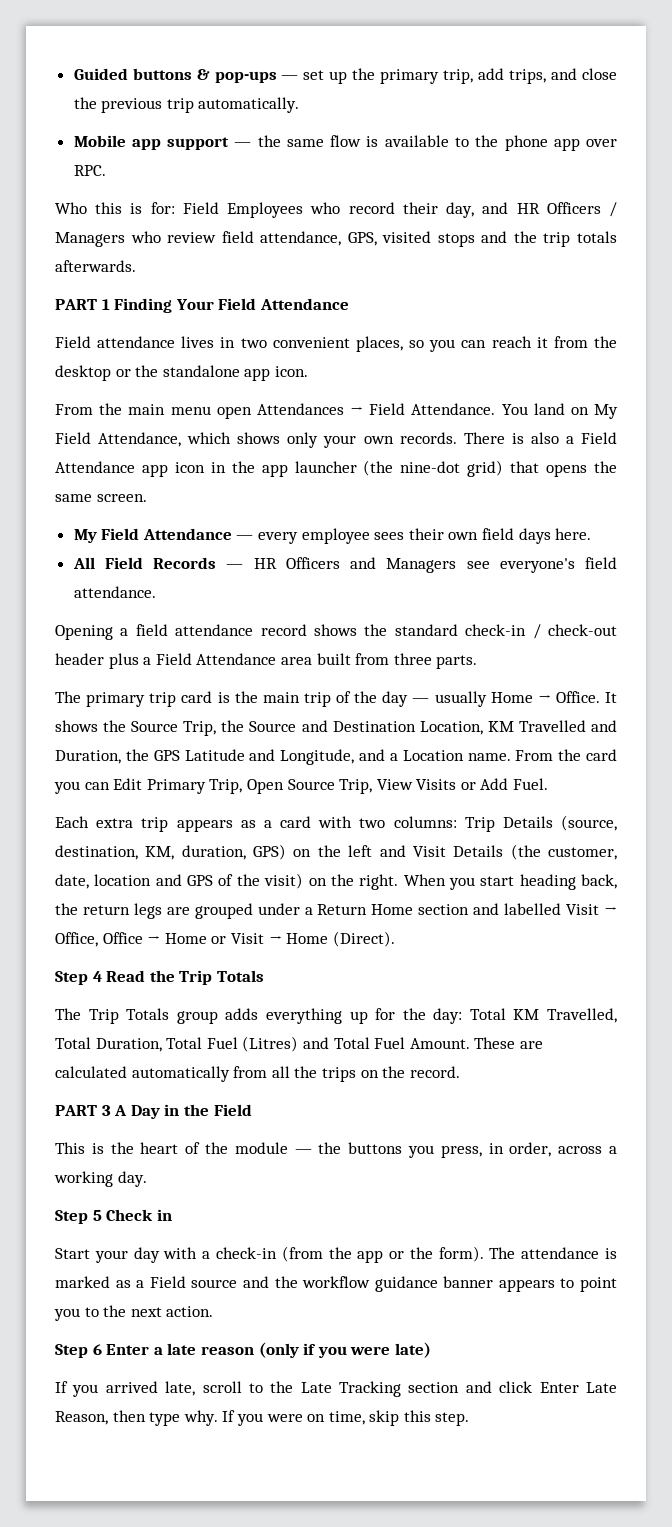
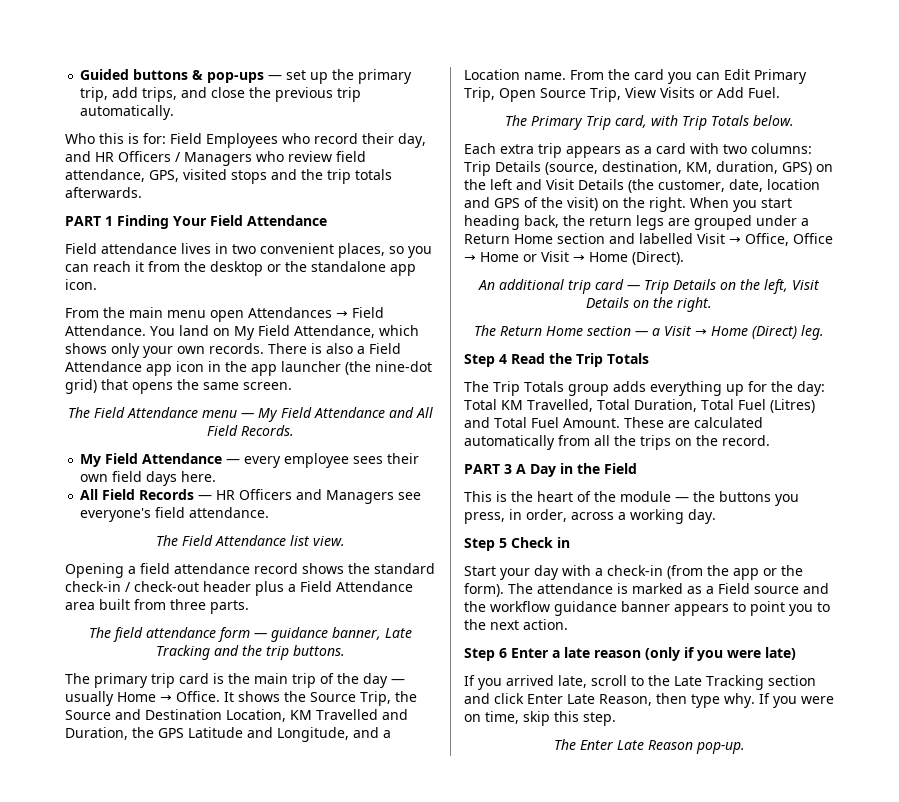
- Mobile app support — the same flow is available to the phone app over RPC.
+ The Field Attendance menu — My Field Attendance and All Field Records.
+ The Field Attendance list view.
+ The field attendance form — guidance banner, Late Tracking and the trip buttons.
+ The Primary Trip card, with Trip Totals below.
+ An additional trip card — Trip Details on the left, Visit Details on the right.
+ The Return Home section — a Visit → Home (Direct) leg.
+ The Enter Late Reason pop-up.

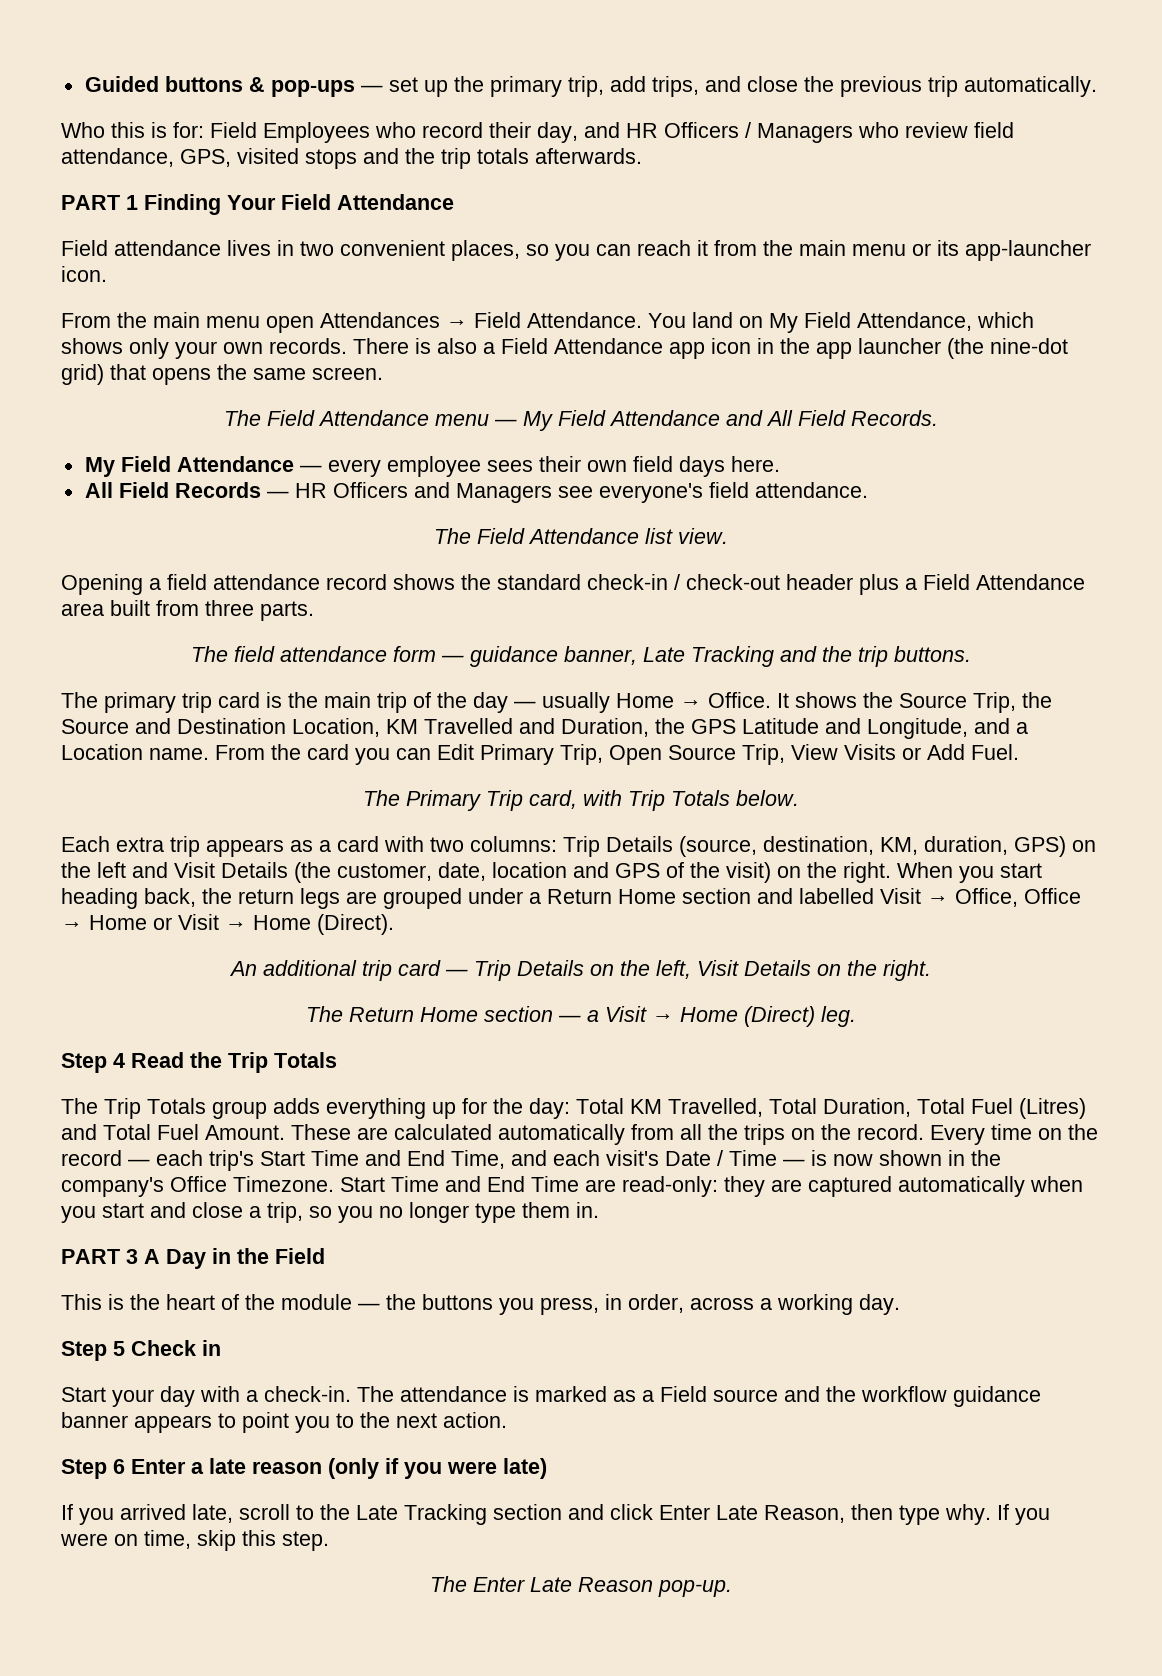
- Field attendance lives in two convenient places, so you can reach it from the desktop or the standalone app icon.
+ Field attendance lives in two convenient places, so you can reach it from the main menu or its app-launcher icon.
+ Every time on the record — each trip's Start Time and End Time, and each visit's Date / Time — is now shown in the company's Office Timezone. Start Time and End Time are read-only: they are captured automatically when you start and close a trip, so you no longer type them in.
- Start your day with a check-in (from the app or the form).
+ Start your day with a check-in.

